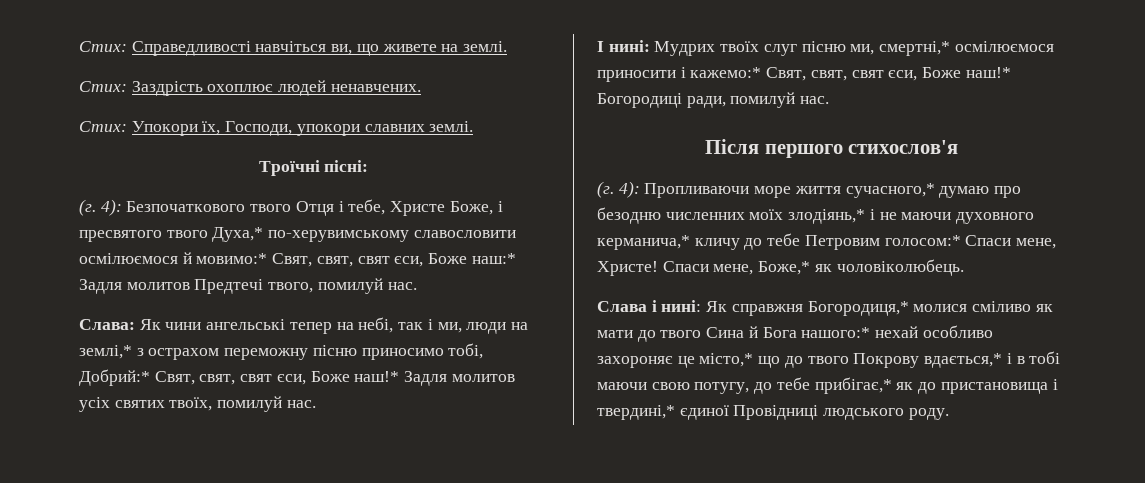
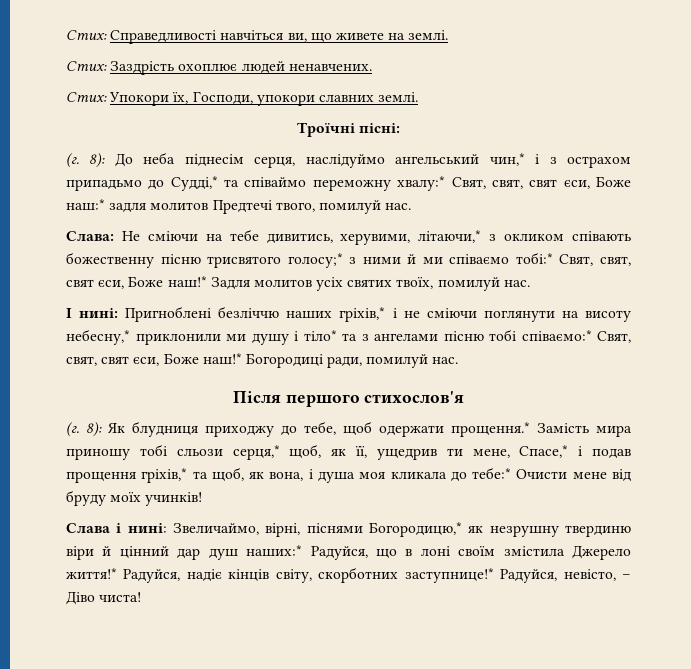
- (г. 4): Безпочаткового твого Отця і тебе, Христе Боже, і пресвятого твого Духа,* по-херувимському славословити осмілюємося й мовимо:* Свят, свят, свят єси, Боже наш:* Задля молитов Предтечі твого, помилуй нас.
+ (г. 8): До неба піднесім серця, наслідуймо ангельський чин,* і з острахом припадьмо до Судді,* та співаймо переможну хвалу:* Свят, свят, свят єси, Боже наш:* задля молитов Предтечі твого, помилуй нас.
- Слава: Як чини ангельські тепер на небі, так і ми, люди на землі,* з острахом переможну пісню приносимо тобі, Добрий:* Свят, свят, свят єси, Боже наш!* Задля молитов усіх святих твоїх, помилуй нас.
+ Слава: Не сміючи на тебе дивитись, херувими, літаючи,* з окликом співають божественну пісню трисвятого голосу;* з ними й ми співаємо тобі:* Свят, свят, свят єси, Боже наш!* Задля молитов усіх святих твоїх, помилуй нас.
- І нині: Мудрих твоїх слуг пісню ми, смертні,* осмілюємося приносити і кажемо:* Свят, свят, свят єси, Боже наш!* Богородиці ради, помилуй нас.
+ І нині: Пригноблені безліччю наших гріхів,* і не сміючи поглянути на висоту небесну,* приклонили ми душу і тіло* та з ангелами пісню тобі співаємо:* Свят, свят, свят єси, Боже наш!* Богородиці ради, помилуй нас.
- (г. 4): Пропливаючи море життя сучасного,* думаю про безодню численних моїх злодіянь,* і не маючи духовного керманича,* кличу до тебе Петровим голосом:* Спаси мене, Христе! Спаси мене, Боже,* як чоловіколюбець.
- Слава і нині: Як справжня Богородиця,* молися сміливо як мати до твого Сина й Бога нашого:* нехай особливо захороняє це місто,* що до твого Покрову вдається,* і в тобі маючи свою потугу, до тебе прибігає,* як до пристановища і твердині,* єдиної Провідниці людського роду.
+ (г. 8): Як блудниця приходжу до тебе, щоб одержати прощення.* Замість мира приношу тобі сльози серця,* щоб, як її, ущедрив ти мене, Спасе,* і подав прощення гріхів,* та щоб, як вона, і душа моя кликала до тебе:* Очисти мене від бруду моїх учинків!
+ Слава і нині: Звеличаймо, вірні, піснями Богородицю,* як незрушну твердиню віри й цінний дар душ наших:* Радуйся, що в лоні своїм змістила Джерело життя!* Радуйся, надіє кінців світу, скорботних заступнице!* Радуйся, невісто, – Діво чиста!

